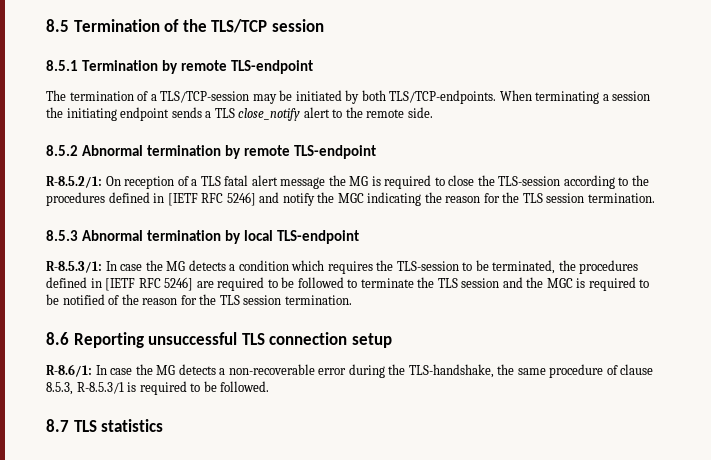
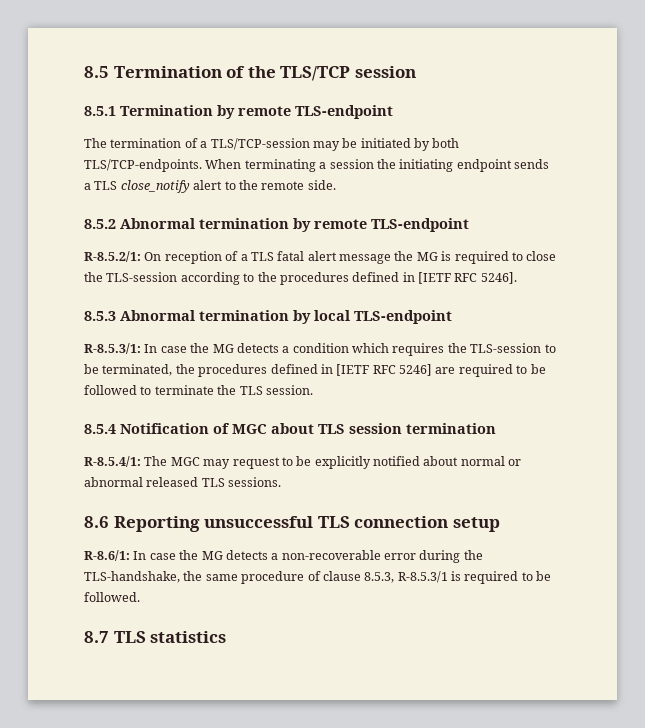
- R-8.5.2/1: On reception of a TLS fatal alert message the MG is required to close the TLS-session according to the procedures defined in [IETF RFC 5246] and notify the MGC indicating the reason for the TLS session termination.
+ R-8.5.2/1: On reception of a TLS fatal alert message the MG is required to close the TLS-session according to the procedures defined in [IETF RFC 5246].
- R-8.5.3/1: In case the MG detects a condition which requires the TLS-session to be terminated, the procedures defined in [IETF RFC 5246] are required to be followed to terminate the TLS session and the MGC is required to be notified of the reason for the TLS session termination.
+ R-8.5.3/1: In case the MG detects a condition which requires the TLS-session to be terminated, the procedures defined in [IETF RFC 5246] are required to be followed to terminate the TLS session.
+ 8.5.4 Notification of MGC about TLS session termination
+ R-8.5.4/1: The MGC may request to be explicitly notified about normal or abnormal released TLS sessions.

